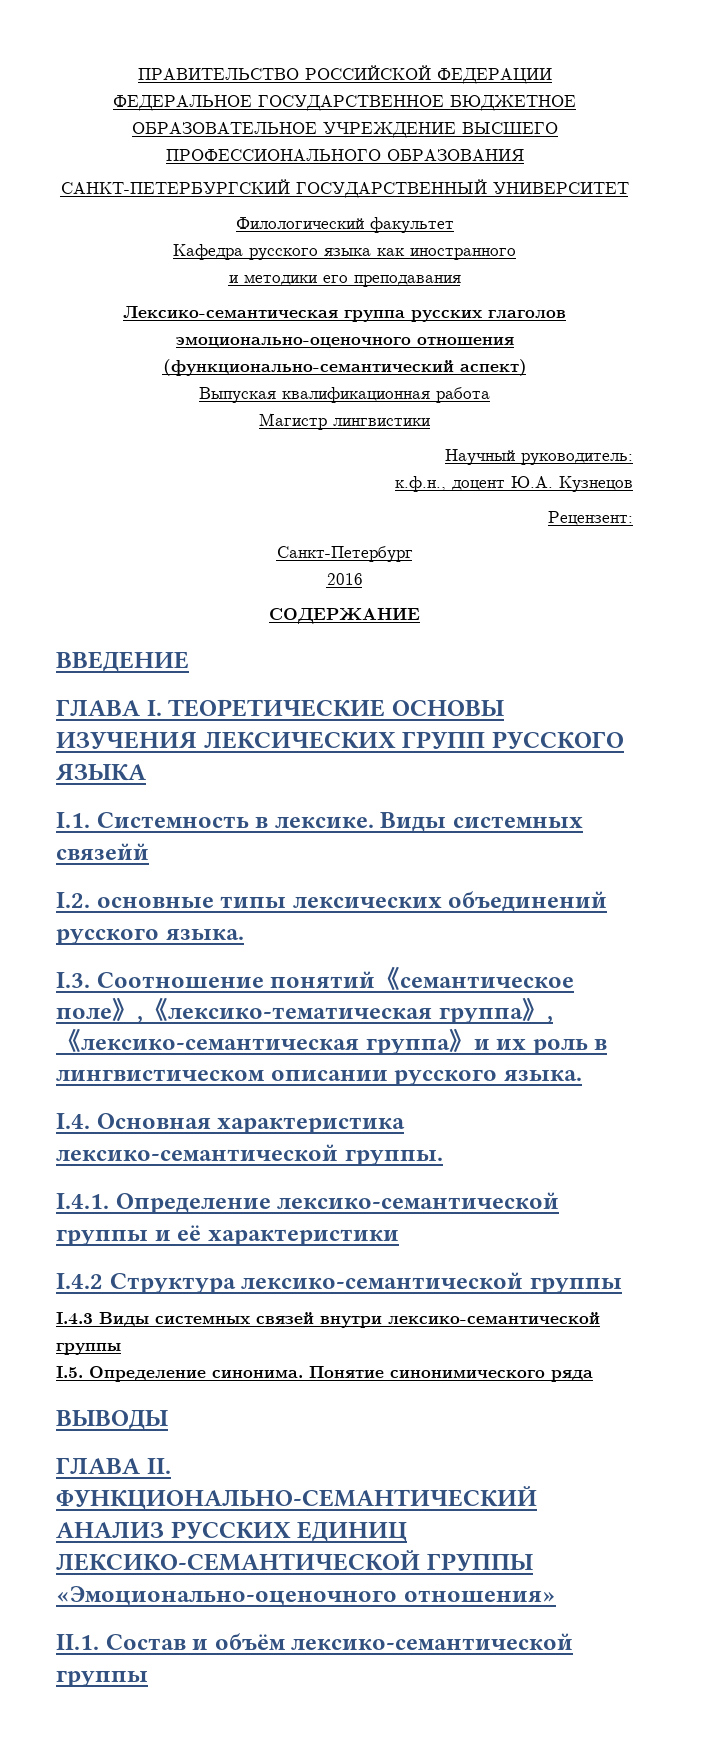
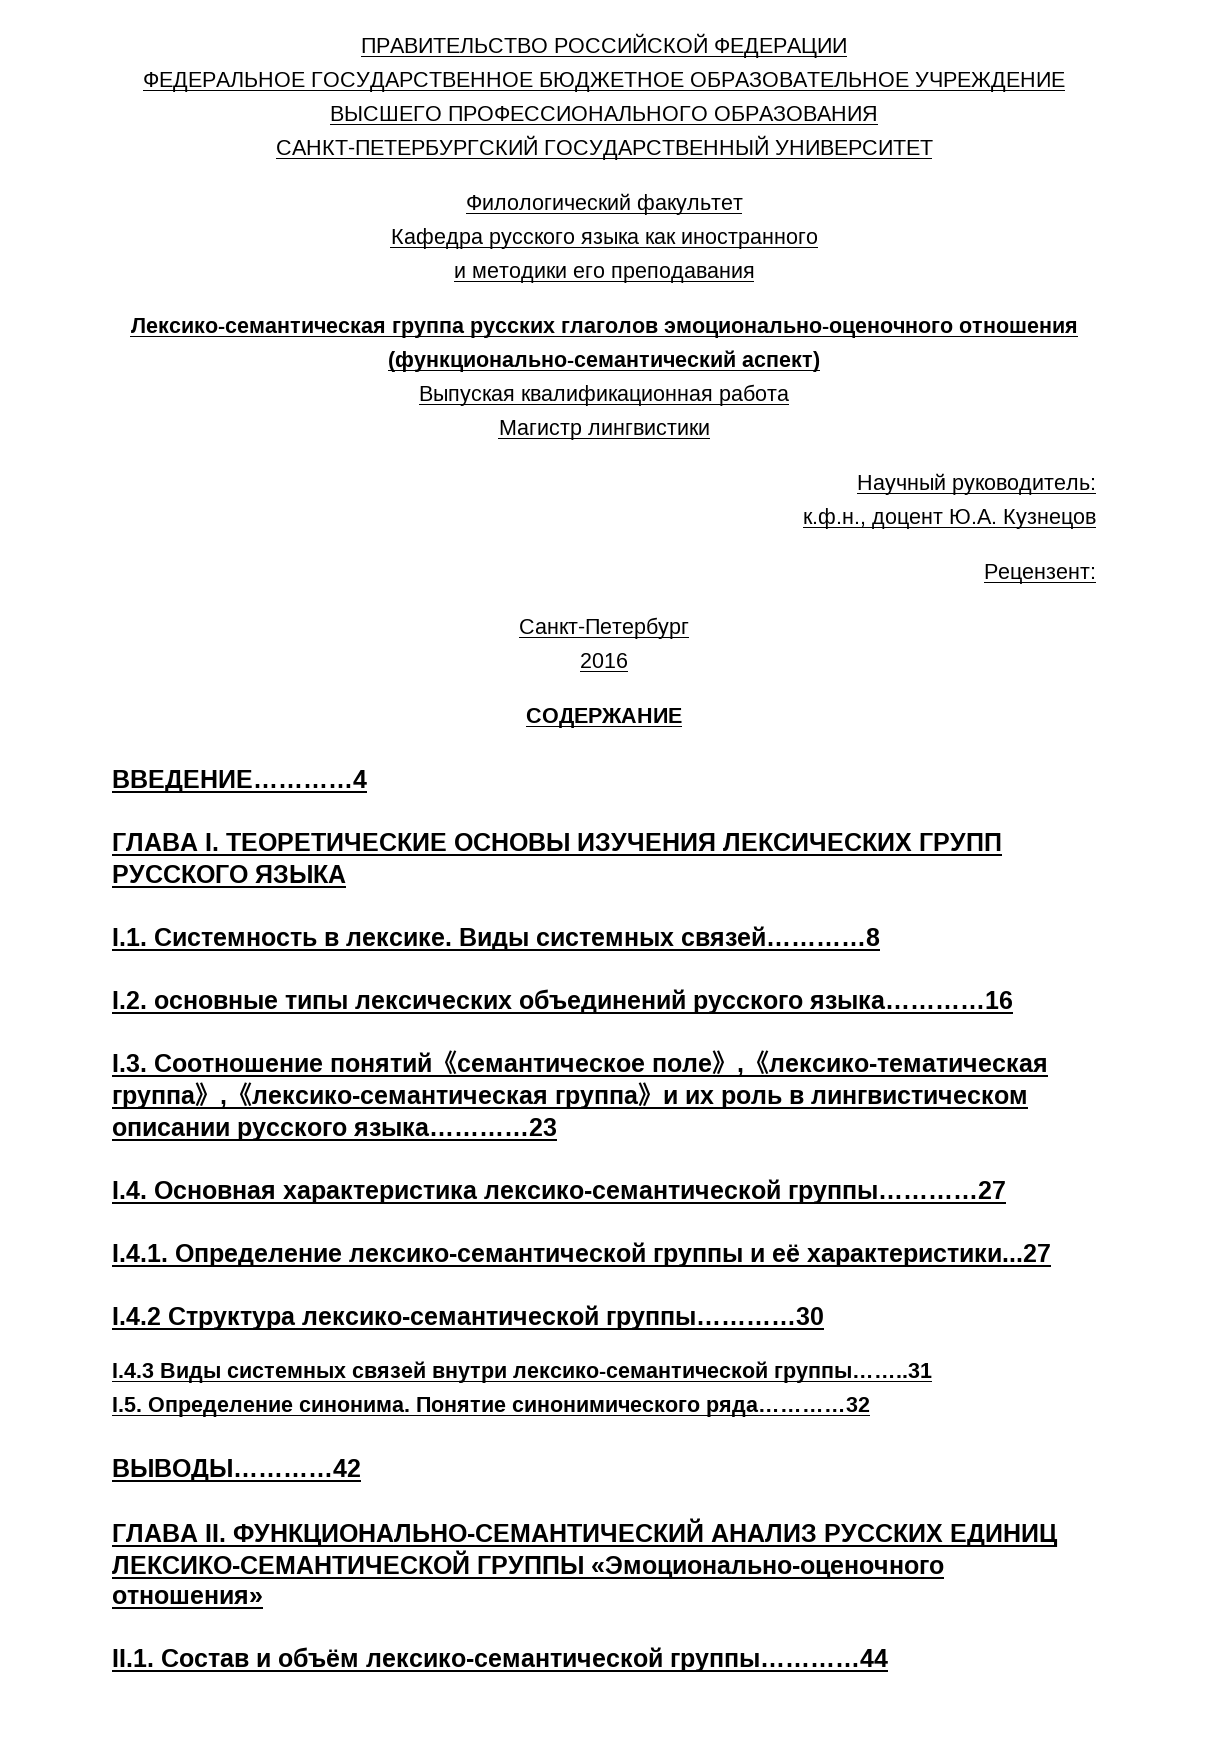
- ВВЕДЕНИЕ
+ ВВЕДЕНИЕ…………4
- Виды системных связейй
+ Виды системных связей…………8
- I.2. основные типы лексических объединений русского языка.
+ I.2. основные типы лексических объединений русского языка…………16
- I.3. Соотношение понятий《семантическое поле》,《лексико-тематическая группа》,《лексико-семантическая группа》и их роль в лингвистическом описании русского языка.
+ I.3. Соотношение понятий《семантическое поле》,《лексико-тематическая группа》,《лексико-семантическая группа》и их роль в лингвистическом описании русского языка…………23
- I.4. Основная характеристика лексико-семантической группы.
+ I.4. Основная характеристика лексико-семантической группы…………27
- I.4.1. Определение лексико-семантической группы и её характеристики
+ I.4.1. Определение лексико-семантической группы и её характеристики...27
- I.4.2 Структура лексико-семантической группы
+ I.4.2 Структура лексико-семантической группы…………30
- I.4.3 Виды системных связей внутри лексико-семантической группы
+ I.4.3 Виды системных связей внутри лексико-семантической группы……..31
- Понятие синонимического ряда
- ВЫВОДЫ
+ Понятие синонимического ряда…………32
+ ВЫВОДЫ…………42
- II.1. Состав и объём лексико-семантической группы
+ II.1. Состав и объём лексико-семантической группы…………44

